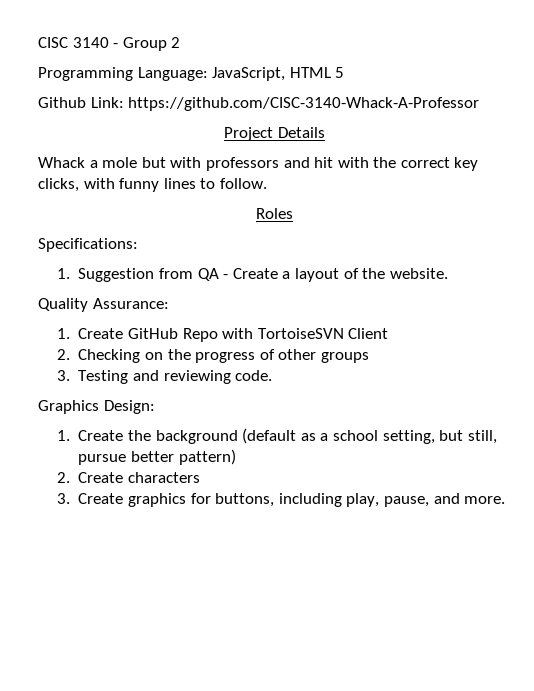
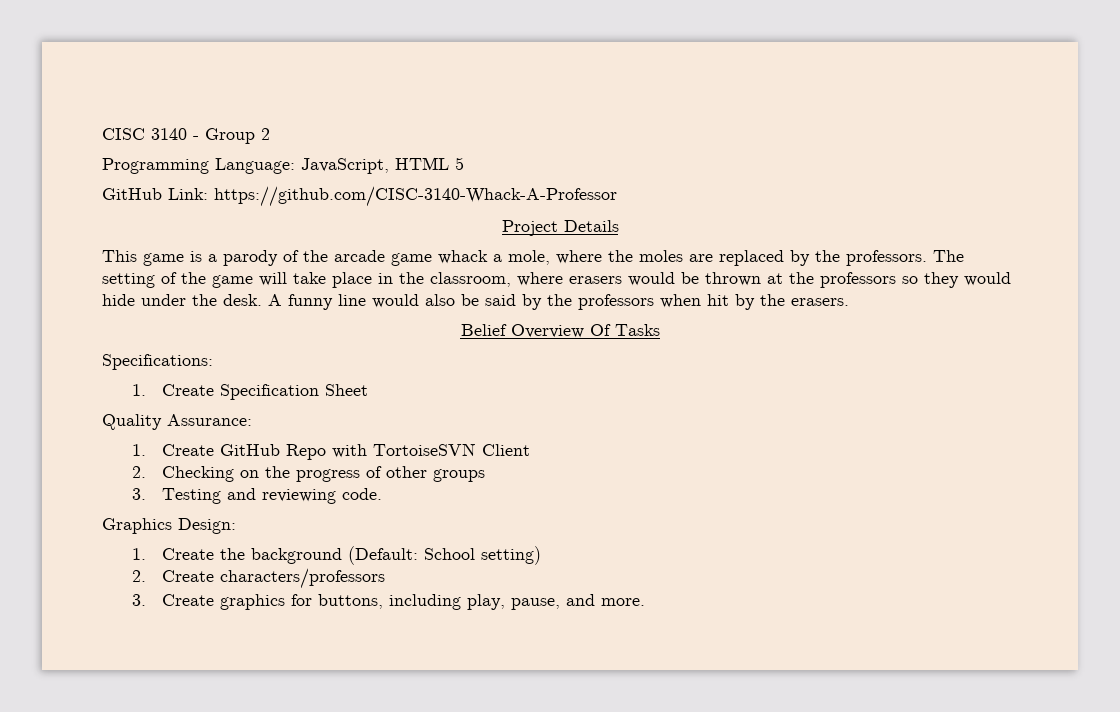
- Github Link: https://github.com/CISC-3140-Whack-A-Professor
+ GitHub Link: https://github.com/CISC-3140-Whack-A-Professor
- Whack a mole but with professors and hit with the correct key clicks, with funny lines to follow.
- Roles
+ This game is a parody of the arcade game whack a mole, where the moles are replaced by the professors. The setting of the game will take place in the classroom, where erasers would be thrown at the professors so they would hide under the desk. A funny line would also be said by the professors when hit by the erasers.
+ Belief Overview Of Tasks
  Specifications:
- 1. Suggestion from QA - Create a layout of the website.
+ 1. Create Specification Sheet
- 1. Create the background (default as a school setting, but still, pursue better pattern)
+ 1. Create the background (Default: School setting)
- 2. Create characters
+ 2. Create characters/professors

